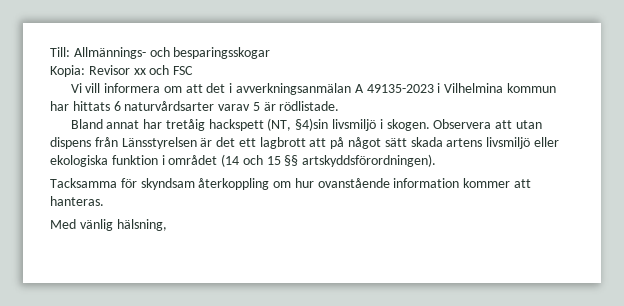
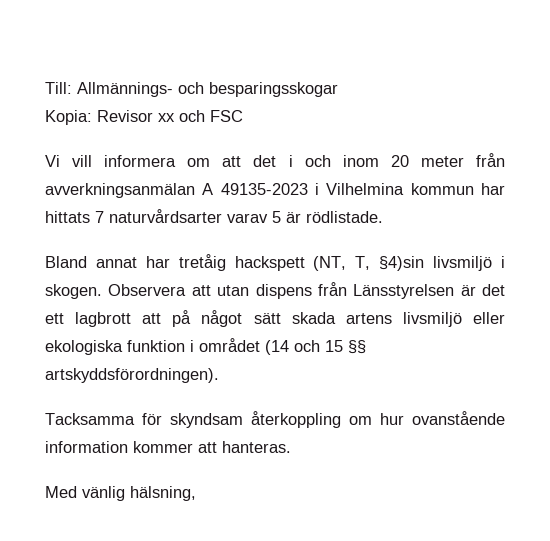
- Vi vill informera om att det i avverkningsanmälan A 49135-2023 i Vilhelmina kommun har hittats 6 naturvårdsarter varav 5 är rödlistade.
+ Vi vill informera om att det i och inom 20 meter från avverkningsanmälan A 49135-2023 i Vilhelmina kommun har hittats 7 naturvårdsarter varav 5 är rödlistade.
- Bland annat har tretåig hackspett (NT, §4)sin livsmiljö i skogen.
+ Bland annat har tretåig hackspett (NT, T, §4)sin livsmiljö i skogen.

